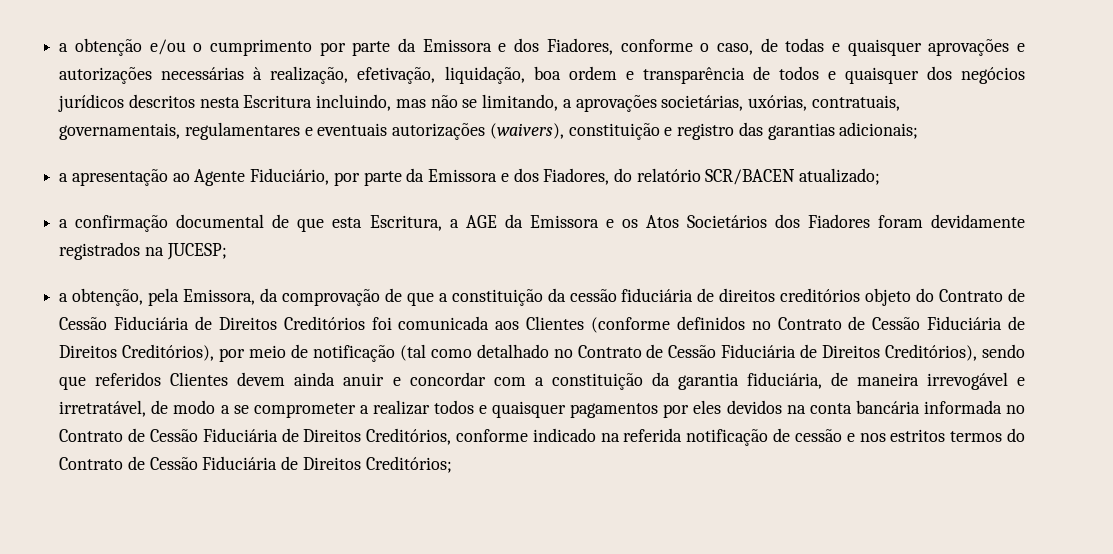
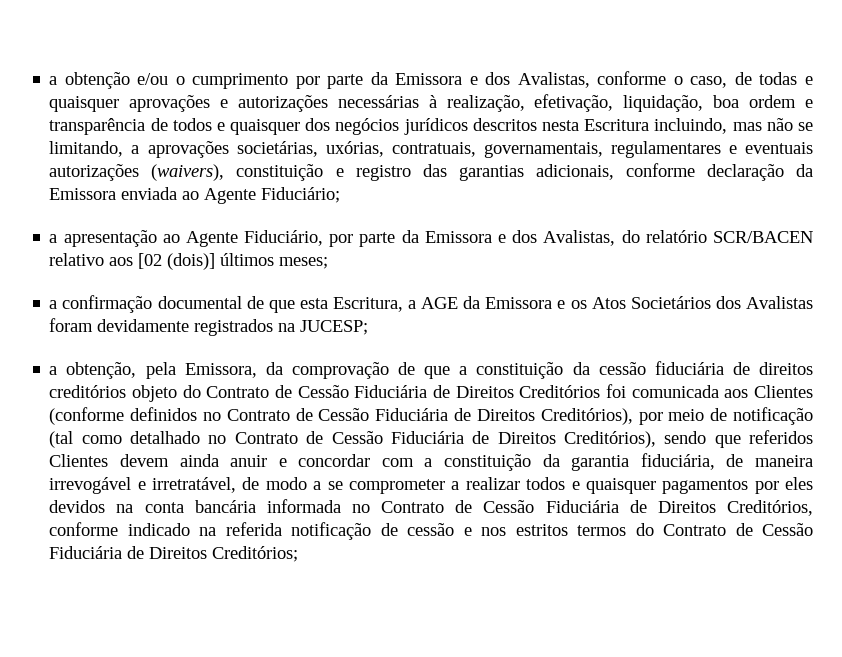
- a obtenção e/ou o cumprimento por parte da Emissora e dos Fiadores, conforme o caso, de todas e quaisquer aprovações e autorizações necessárias à realização, efetivação, liquidação, boa ordem e transparência de todos e quaisquer dos negócios jurídicos descritos nesta Escritura incluindo, mas não se limitando, a aprovações societárias, uxórias, contratuais, governamentais, regulamentares e eventuais autorizações (waivers), constituição e registro das garantias adicionais;
+ a obtenção e/ou o cumprimento por parte da Emissora e dos Avalistas, conforme o caso, de todas e quaisquer aprovações e autorizações necessárias à realização, efetivação, liquidação, boa ordem e transparência de todos e quaisquer dos negócios jurídicos descritos nesta Escritura incluindo, mas não se limitando, a aprovações societárias, uxórias, contratuais, governamentais, regulamentares e eventuais autorizações (waivers), constituição e registro das garantias adicionais, conforme declaração da Emissora enviada ao Agente Fiduciário;
- a apresentação ao Agente Fiduciário, por parte da Emissora e dos Fiadores, do relatório SCR/BACEN atualizado;
+ a apresentação ao Agente Fiduciário, por parte da Emissora e dos Avalistas, do relatório SCR/BACEN relativo aos [02 (dois)] últimos meses;
- a confirmação documental de que esta Escritura, a AGE da Emissora e os Atos Societários dos Fiadores foram devidamente registrados na JUCESP;
+ a confirmação documental de que esta Escritura, a AGE da Emissora e os Atos Societários dos Avalistas foram devidamente registrados na JUCESP;

